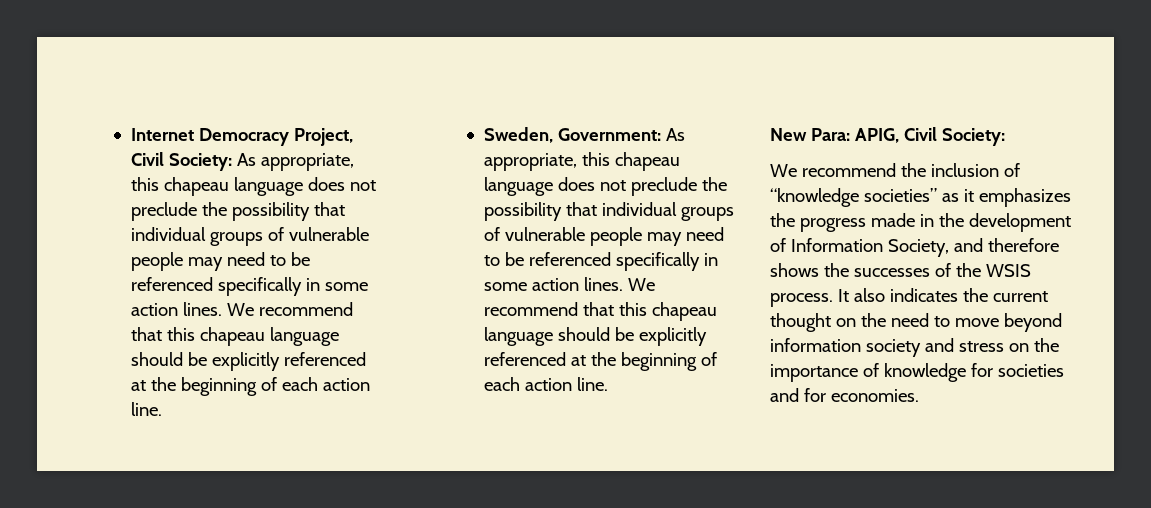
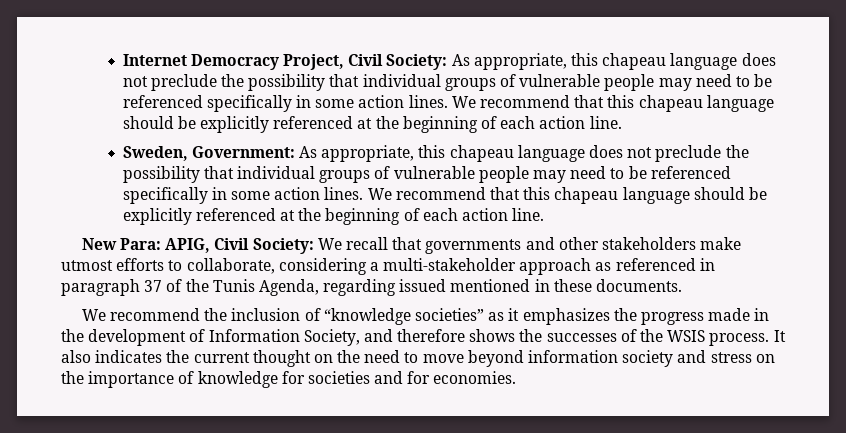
- New Para: APIG, Civil Society:
+ New Para: APIG, Civil Society: We recall that governments and other stakeholders make utmost efforts to collaborate, considering a multi-stakeholder approach as referenced in paragraph 37 of the Tunis Agenda, regarding issued mentioned in these documents.

